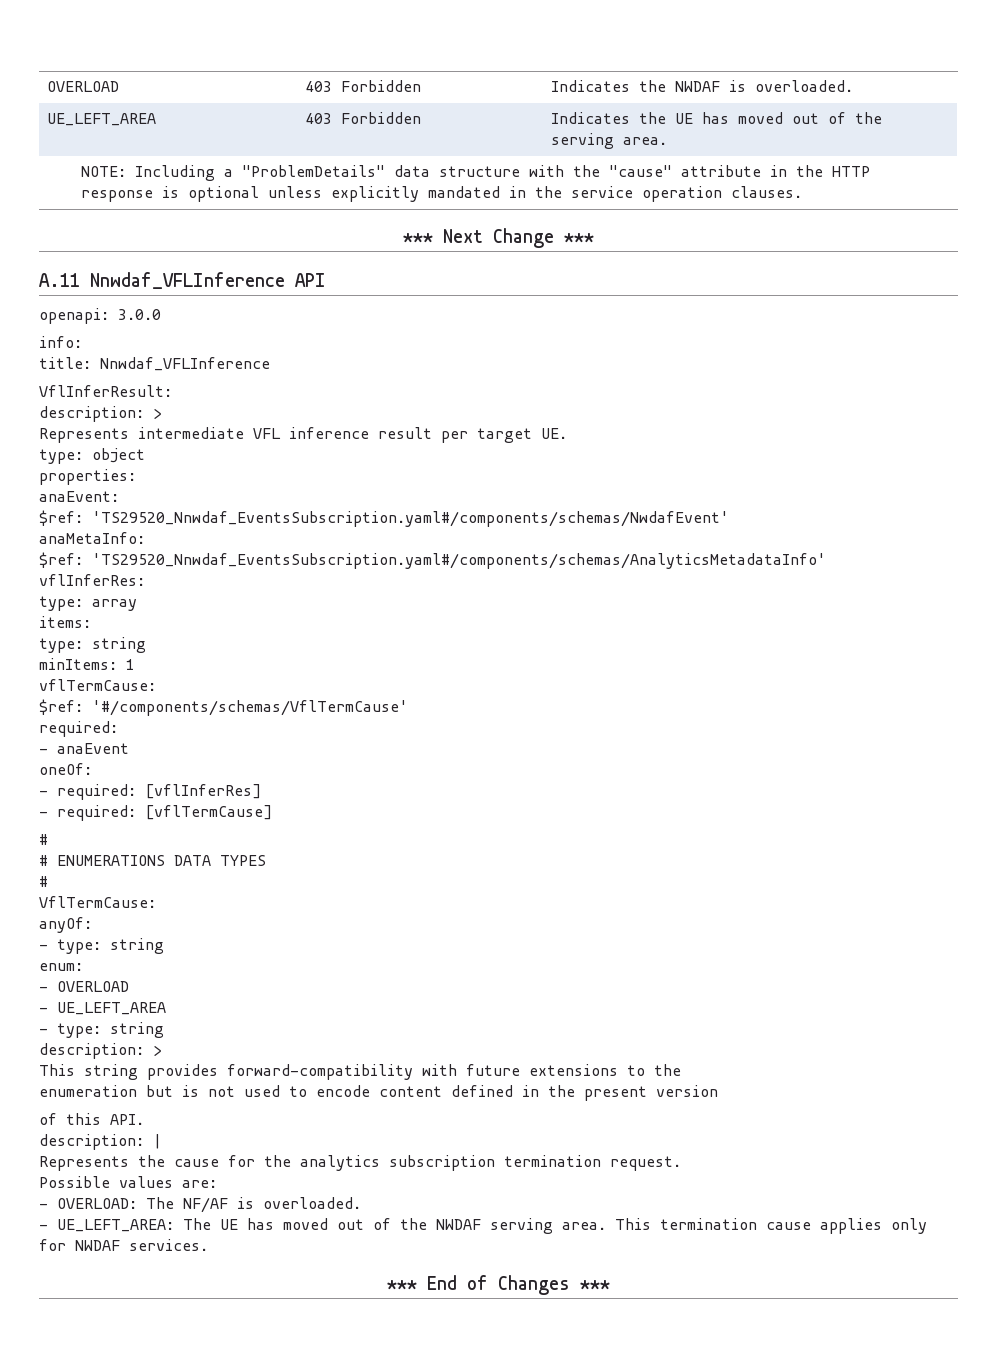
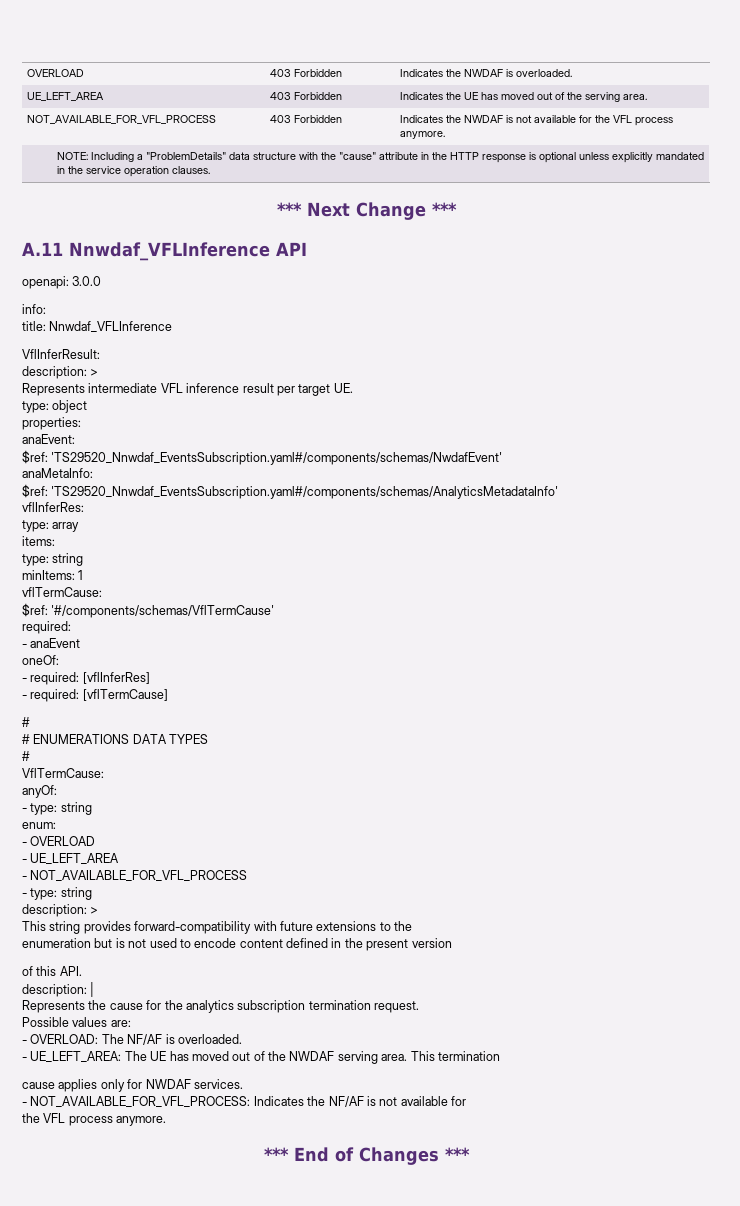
+ NOT_AVAILABLE_FOR_VFL_PROCESS | 403 Forbidden | Indicates the NWDAF is not available for the VFL process anymore.
+ - NOT_AVAILABLE_FOR_VFL_PROCESS
- This termination cause applies only for NWDAF services.
+ This termination
+ cause applies only for NWDAF services.
+ - NOT_AVAILABLE_FOR_VFL_PROCESS: Indicates the NF/AF is not available for
+ the VFL process anymore.

